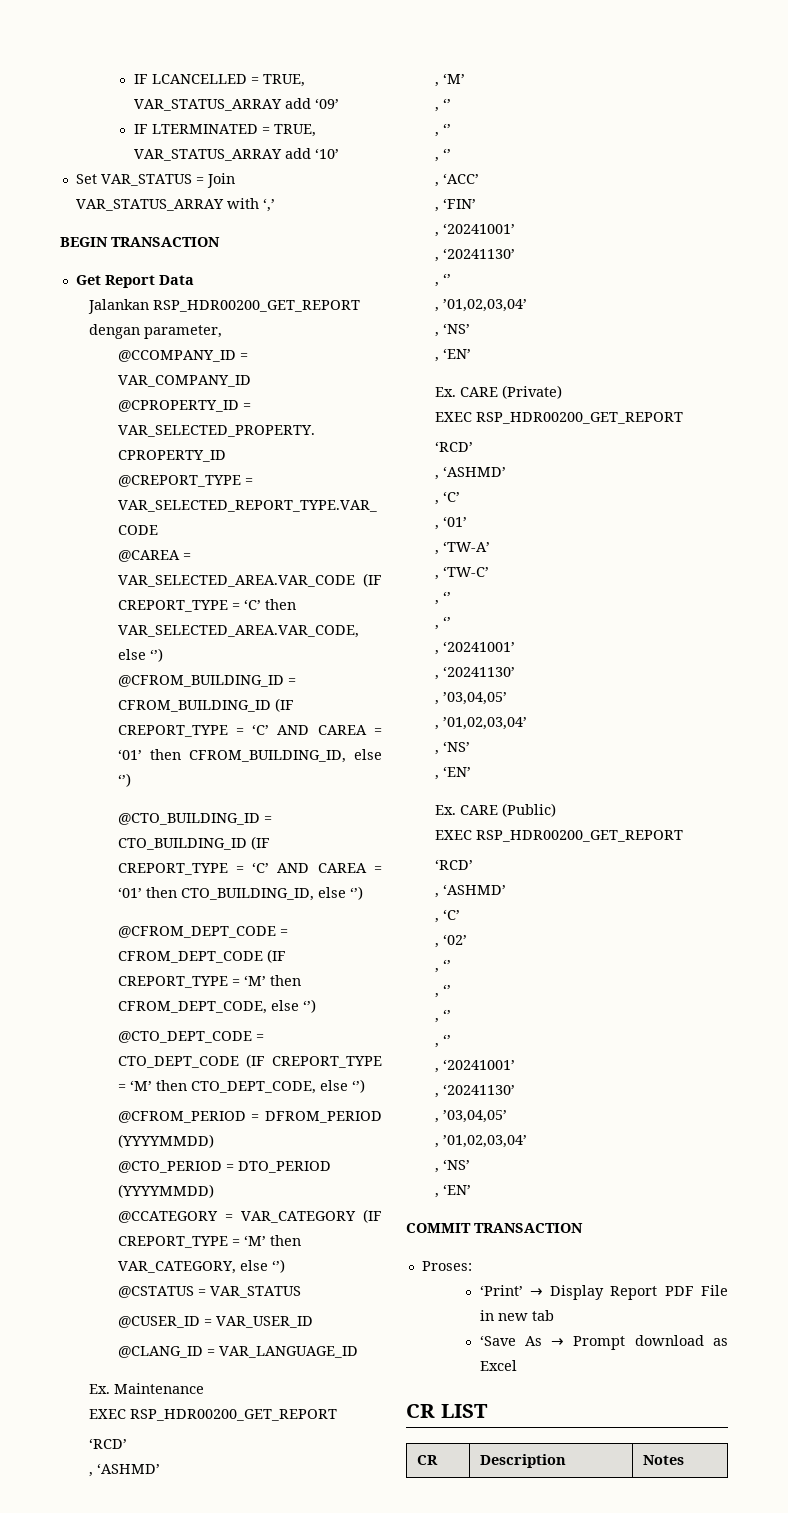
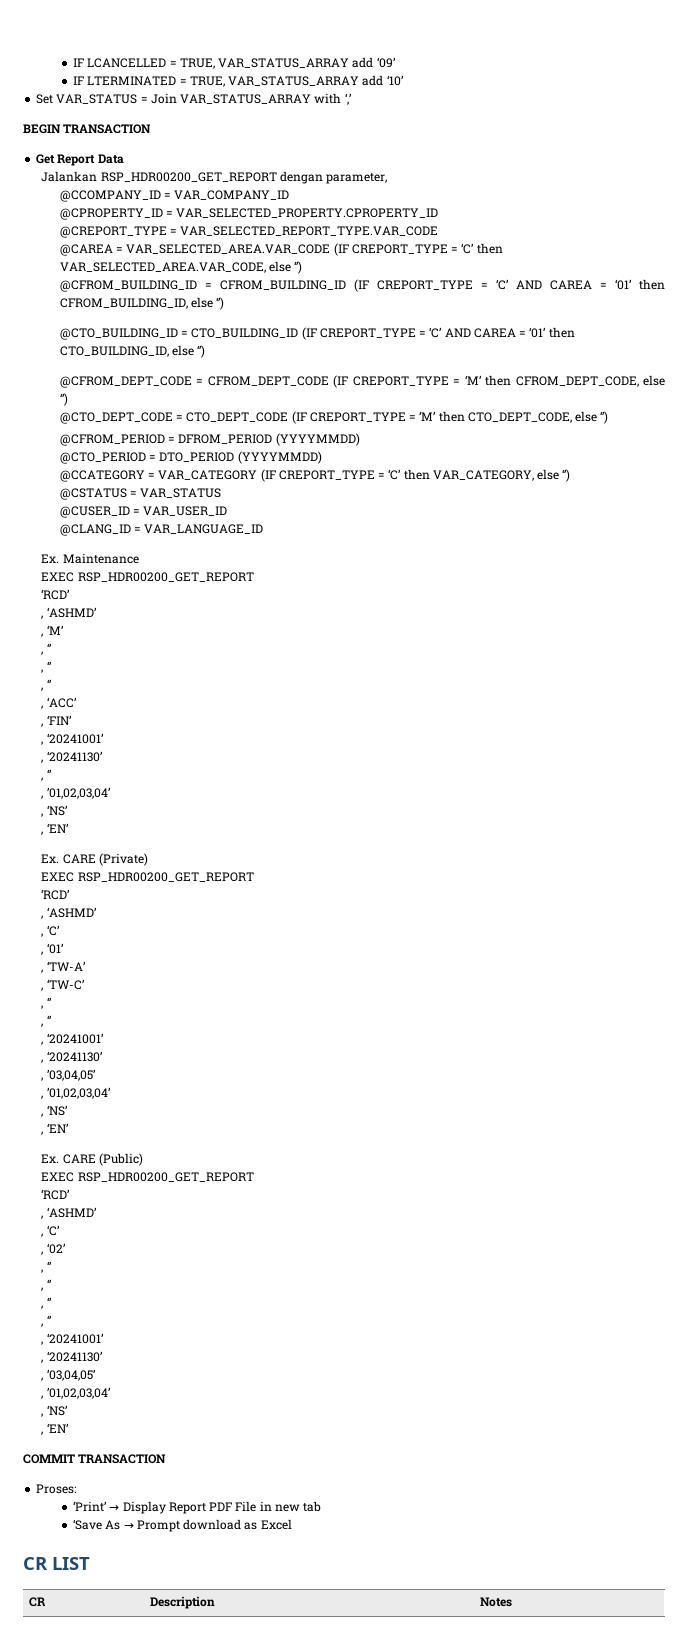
- @CCATEGORY = VAR_CATEGORY (IF CREPORT_TYPE = ‘M’ then VAR_CATEGORY, else ‘’)
+ @CCATEGORY = VAR_CATEGORY (IF CREPORT_TYPE = ‘C’ then VAR_CATEGORY, else ‘’)

